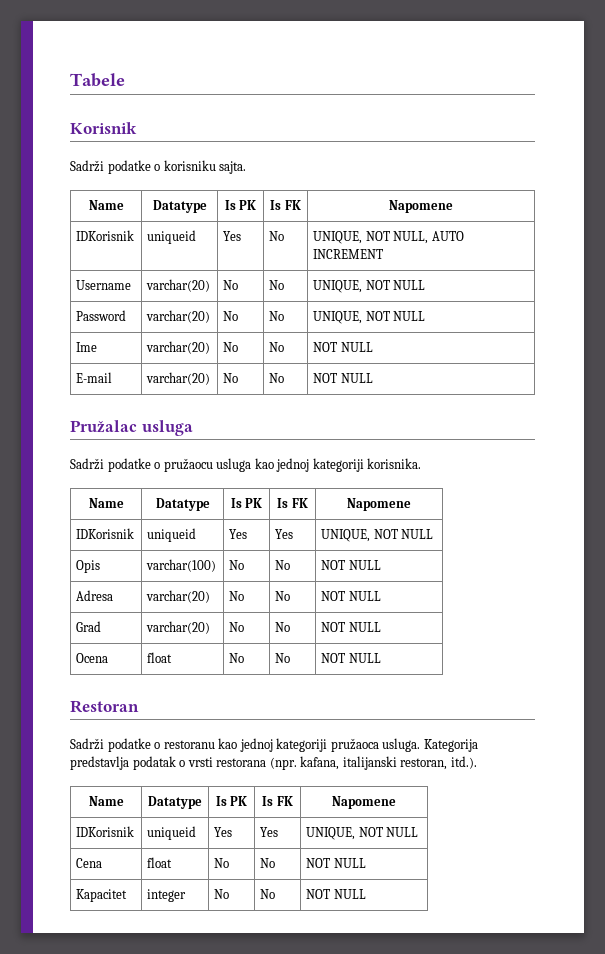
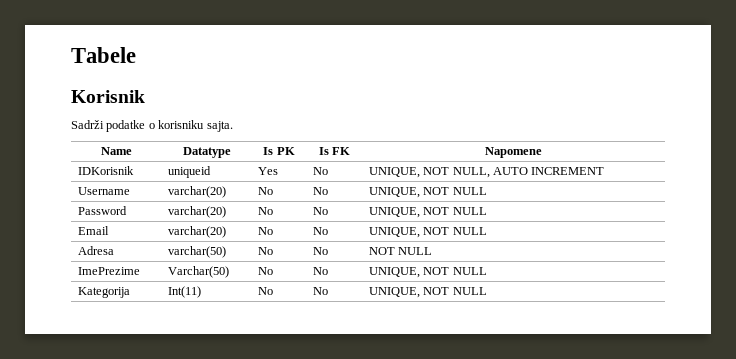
- Ime | varchar(20) | No | No | NOT NULL
- E-mail | varchar(20) | No | No | NOT NULL
- Pružalac usluga
- Sadrži podatke o pružaocu usluga kao jednoj kategoriji korisnika.
- Name | Datatype | Is PK | Is FK | Napomene
- IDKorisnik | uniqueid | Yes | Yes | UNIQUE, NOT NULL
- Opis | varchar(100) | No | No | NOT NULL
- Adresa | varchar(20) | No | No | NOT NULL
- Grad | varchar(20) | No | No | NOT NULL
- Ocena | float | No | No | NOT NULL
- Restoran
- Sadrži podatke o restoranu kao jednoj kategoriji pružaoca usluga. Kategorija predstavlja podatak o vrsti restorana (npr. kafana, italijanski restoran, itd.).
- Name | Datatype | Is PK | Is FK | Napomene
- IDKorisnik | uniqueid | Yes | Yes | UNIQUE, NOT NULL
- Cena | float | No | No | NOT NULL
- Kapacitet | integer | No | No | NOT NULL
+ Email | varchar(20) | No | No | UNIQUE, NOT NULL
+ Adresa | varchar(50) | No | No | NOT NULL
+ ImePrezime | Varchar(50) | No | No | UNIQUE, NOT NULL
+ Kategorija | Int(11) | No | No | UNIQUE, NOT NULL

